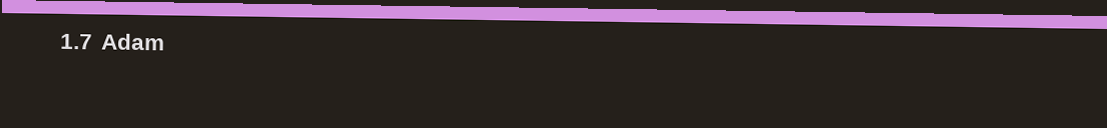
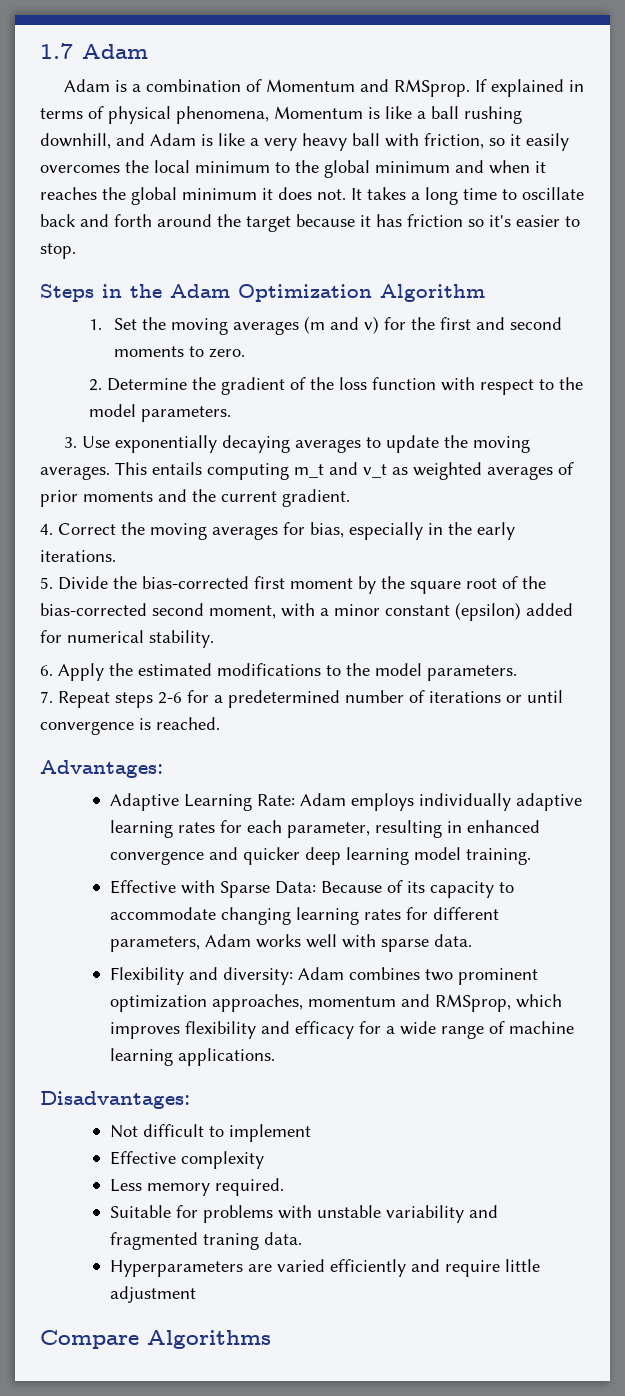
+ Adam is a combination of Momentum and RMSprop. If explained in terms of physical phenomena, Momentum is like a ball rushing downhill, and Adam is like a very heavy ball with friction, so it easily overcomes the local minimum to the global minimum and when it reaches the global minimum it does not. It takes a long time to oscillate back and forth around the target because it has friction so it's easier to stop.
+ Steps in the Adam Optimization Algorithm
+ 1. Set the moving averages (m and v) for the first and second moments to zero.
+ 2. Determine the gradient of the loss function with respect to the model parameters.
+ 3. Use exponentially decaying averages to update the moving averages. This entails computing m_t and v_t as weighted averages of prior moments and the current gradient.
+ 4. Correct the moving averages for bias, especially in the early iterations.
+ 5. Divide the bias-corrected first moment by the square root of the bias-corrected second moment, with a minor constant (epsilon) added for numerical stability.
+ 6. Apply the estimated modifications to the model parameters.
+ 7. Repeat steps 2-6 for a predetermined number of iterations or until convergence is reached.
+ Advantages:
+ Adaptive Learning Rate: Adam employs individually adaptive learning rates for each parameter, resulting in enhanced convergence and quicker deep learning model training.
+ Effective with Sparse Data: Because of its capacity to accommodate changing learning rates for different parameters, Adam works well with sparse data.
+ Flexibility and diversity: Adam combines two prominent optimization approaches, momentum and RMSprop, which improves flexibility and efficacy for a wide range of machine learning applications.
+ Disadvantages:
+ Not difficult to implement
+ Effective complexity
+ Less memory required.
+ Suitable for problems with unstable variability and fragmented traning data.
+ Hyperparameters are varied efficiently and require little adjustment
+ Compare Algorithms

